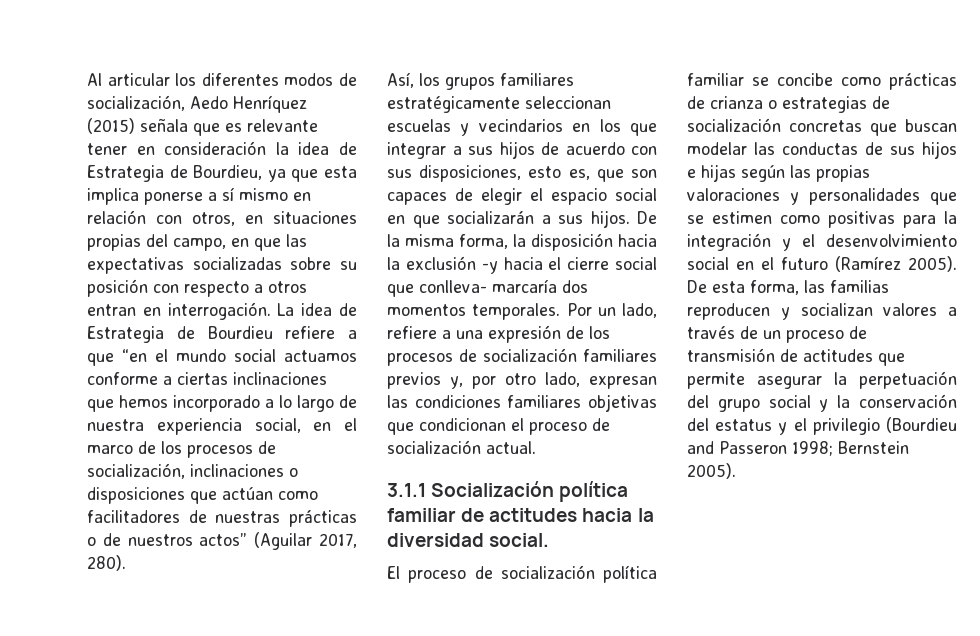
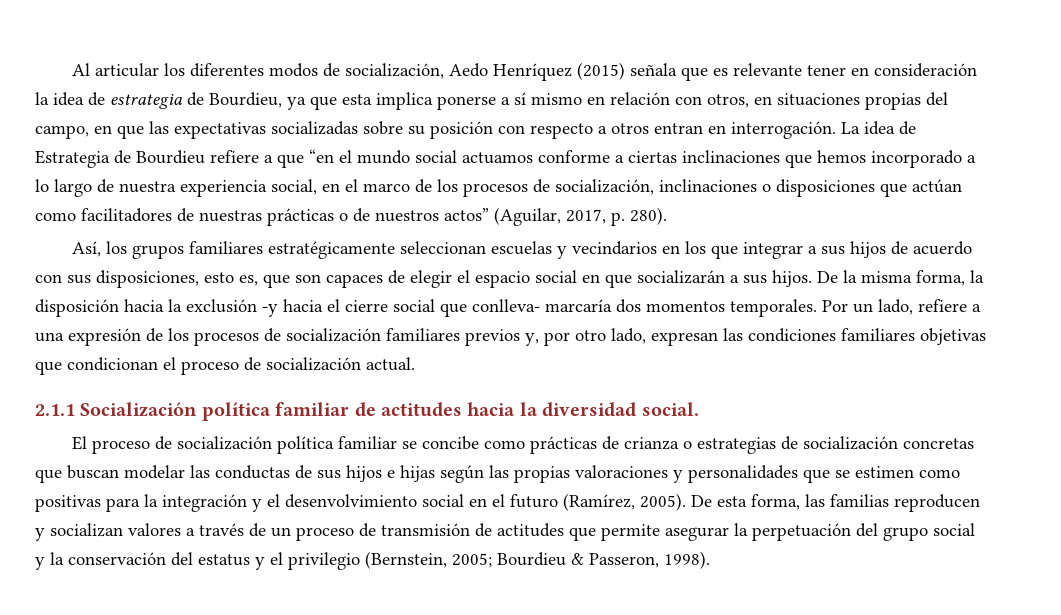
- Al articular los diferentes modos de socialización, Aedo Henríquez (2015) señala que es relevante tener en consideración la idea de Estrategia de Bourdieu, ya que esta implica ponerse a sí mismo en relación con otros, en situaciones propias del campo, en que las expectativas socializadas sobre su posición con respecto a otros entran en interrogación.
+ Al articular los diferentes modos de socialización, Aedo Henríquez (2015) señala que es relevante tener en consideración la idea de estrategia de Bourdieu, ya que esta implica ponerse a sí mismo en relación con otros, en situaciones propias del campo, en que las expectativas socializadas sobre su posición con respecto a otros entran en interrogación.
- La idea de Estrategia de Bourdieu refiere a que “en el mundo social actuamos conforme a ciertas inclinaciones que hemos incorporado a lo largo de nuestra experiencia social, en el marco de los procesos de socialización, inclinaciones o disposiciones que actúan como facilitadores de nuestras prácticas o de nuestros actos” (Aguilar 2017, 280).
+ La idea de Estrategia de Bourdieu refiere a que “en el mundo social actuamos conforme a ciertas inclinaciones que hemos incorporado a lo largo de nuestra experiencia social, en el marco de los procesos de socialización, inclinaciones o disposiciones que actúan como facilitadores de nuestras prácticas o de nuestros actos” (Aguilar, 2017, p. 280).
- 3.1.1 Socialización política familiar de actitudes hacia la diversidad social.
+ 2.1.1 Socialización política familiar de actitudes hacia la diversidad social.
- El proceso de socialización política familiar se concibe como prácticas de crianza o estrategias de socialización concretas que buscan modelar las conductas de sus hijos e hijas según las propias valoraciones y personalidades que se estimen como positivas para la integración y el desenvolvimiento social en el futuro (Ramírez 2005).
+ El proceso de socialización política familiar se concibe como prácticas de crianza o estrategias de socialización concretas que buscan modelar las conductas de sus hijos e hijas según las propias valoraciones y personalidades que se estimen como positivas para la integración y el desenvolvimiento social en el futuro (Ramírez, 2005).
- De esta forma, las familias reproducen y socializan valores a través de un proceso de transmisión de actitudes que permite asegurar la perpetuación del grupo social y la conservación del estatus y el privilegio (Bourdieu and Passeron 1998; Bernstein 2005).
+ De esta forma, las familias reproducen y socializan valores a través de un proceso de transmisión de actitudes que permite asegurar la perpetuación del grupo social y la conservación del estatus y el privilegio (Bernstein, 2005; Bourdieu & Passeron, 1998).

